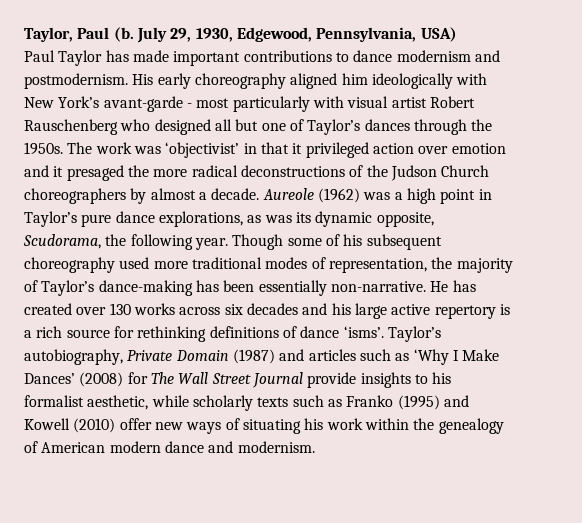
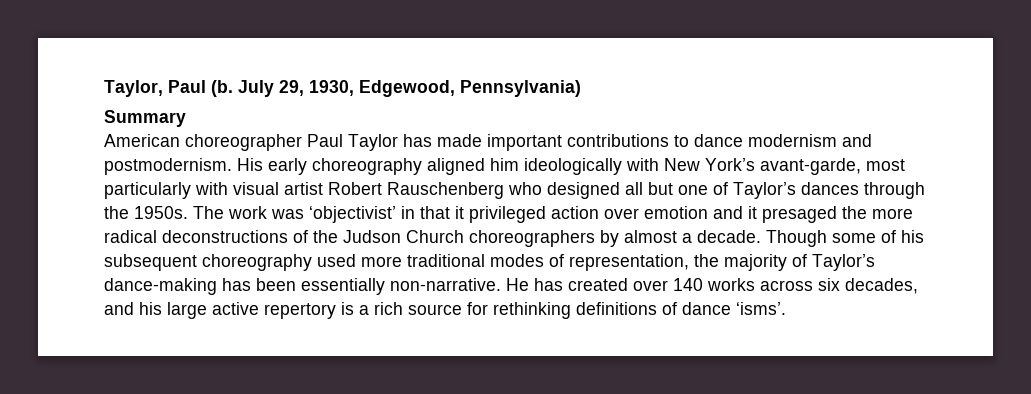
- July 29, 1930, Edgewood, Pennsylvania, USA)
- Paul Taylor has made important contributions to dance modernism and postmodernism.
+ July 29, 1930, Edgewood, Pennsylvania)
+ Summary
+ American choreographer Paul Taylor has made important contributions to dance modernism and postmodernism.
- His early choreography aligned him ideologically with New York’s avant-garde - most particularly with visual artist Robert Rauschenberg who designed all but one of Taylor’s dances through the 1950s.
+ His early choreography aligned him ideologically with New York’s avant-garde, most particularly with visual artist Robert Rauschenberg who designed all but one of Taylor’s dances through the 1950s.
- Aureole (1962) was a high point in Taylor’s pure dance explorations, as was its dynamic opposite, Scudorama, the following year.
- He has created over 130 works across six decades and his large active repertory is a rich source for rethinking definitions of dance ‘isms’. Taylor’s autobiography, Private Domain (1987) and articles such as ‘Why I Make Dances’ (2008) for The Wall Street Journal provide insights to his formalist aesthetic, while scholarly texts such as Franko (1995) and Kowell (2010) offer new ways of situating his work within the genealogy of American modern dance and modernism.
+ He has created over 140 works across six decades, and his large active repertory is a rich source for rethinking definitions of dance ‘isms’.

